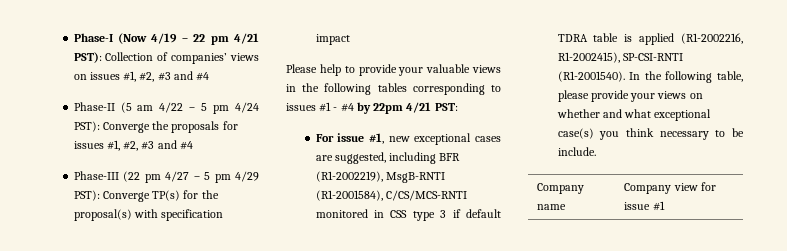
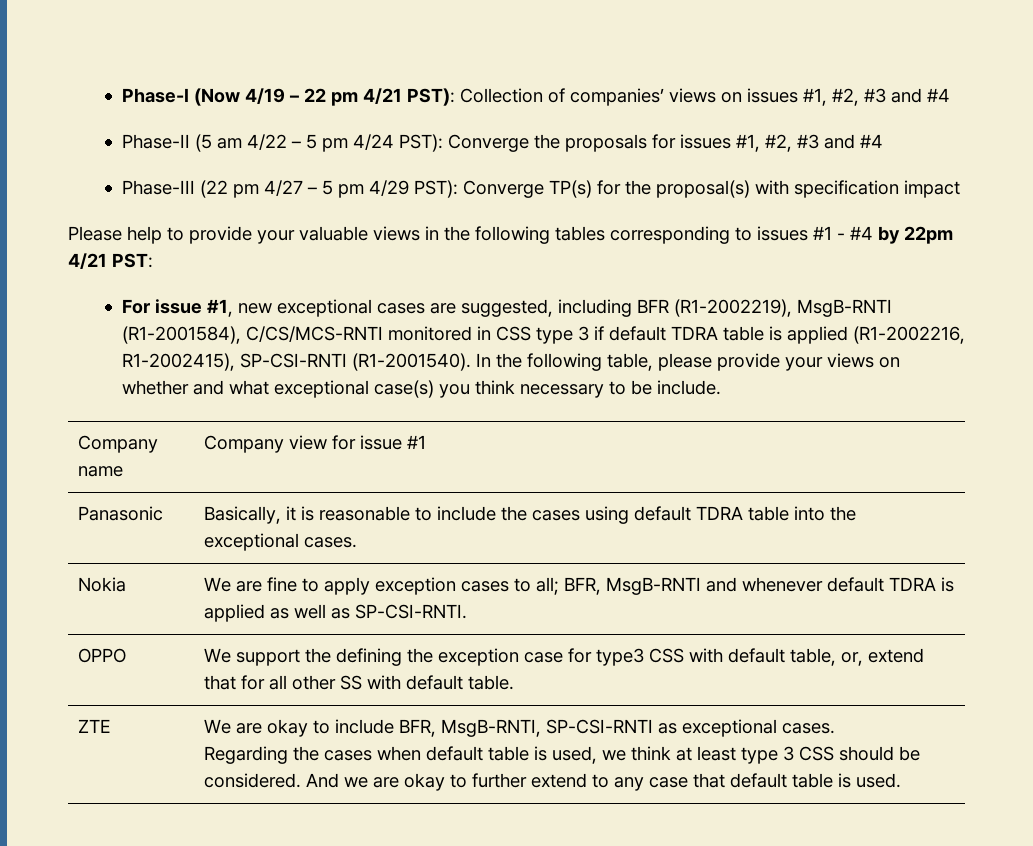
+ Panasonic | Basically, it is reasonable to include the cases using default TDRA table into the exceptional cases.
+ Nokia | We are fine to apply exception cases to all; BFR, MsgB-RNTI and whenever default TDRA is applied as well as SP-CSI-RNTI.
+ OPPO | We support the defining the exception case for type3 CSS with default table, or, extend that for all other SS with default table.
+ ZTE | We are okay to include BFR, MsgB-RNTI, SP-CSI-RNTI as exceptional cases.
+ Regarding the cases when default table is used, we think at least type 3 CSS should be considered. And we are okay to further extend to any case that default table is used.

